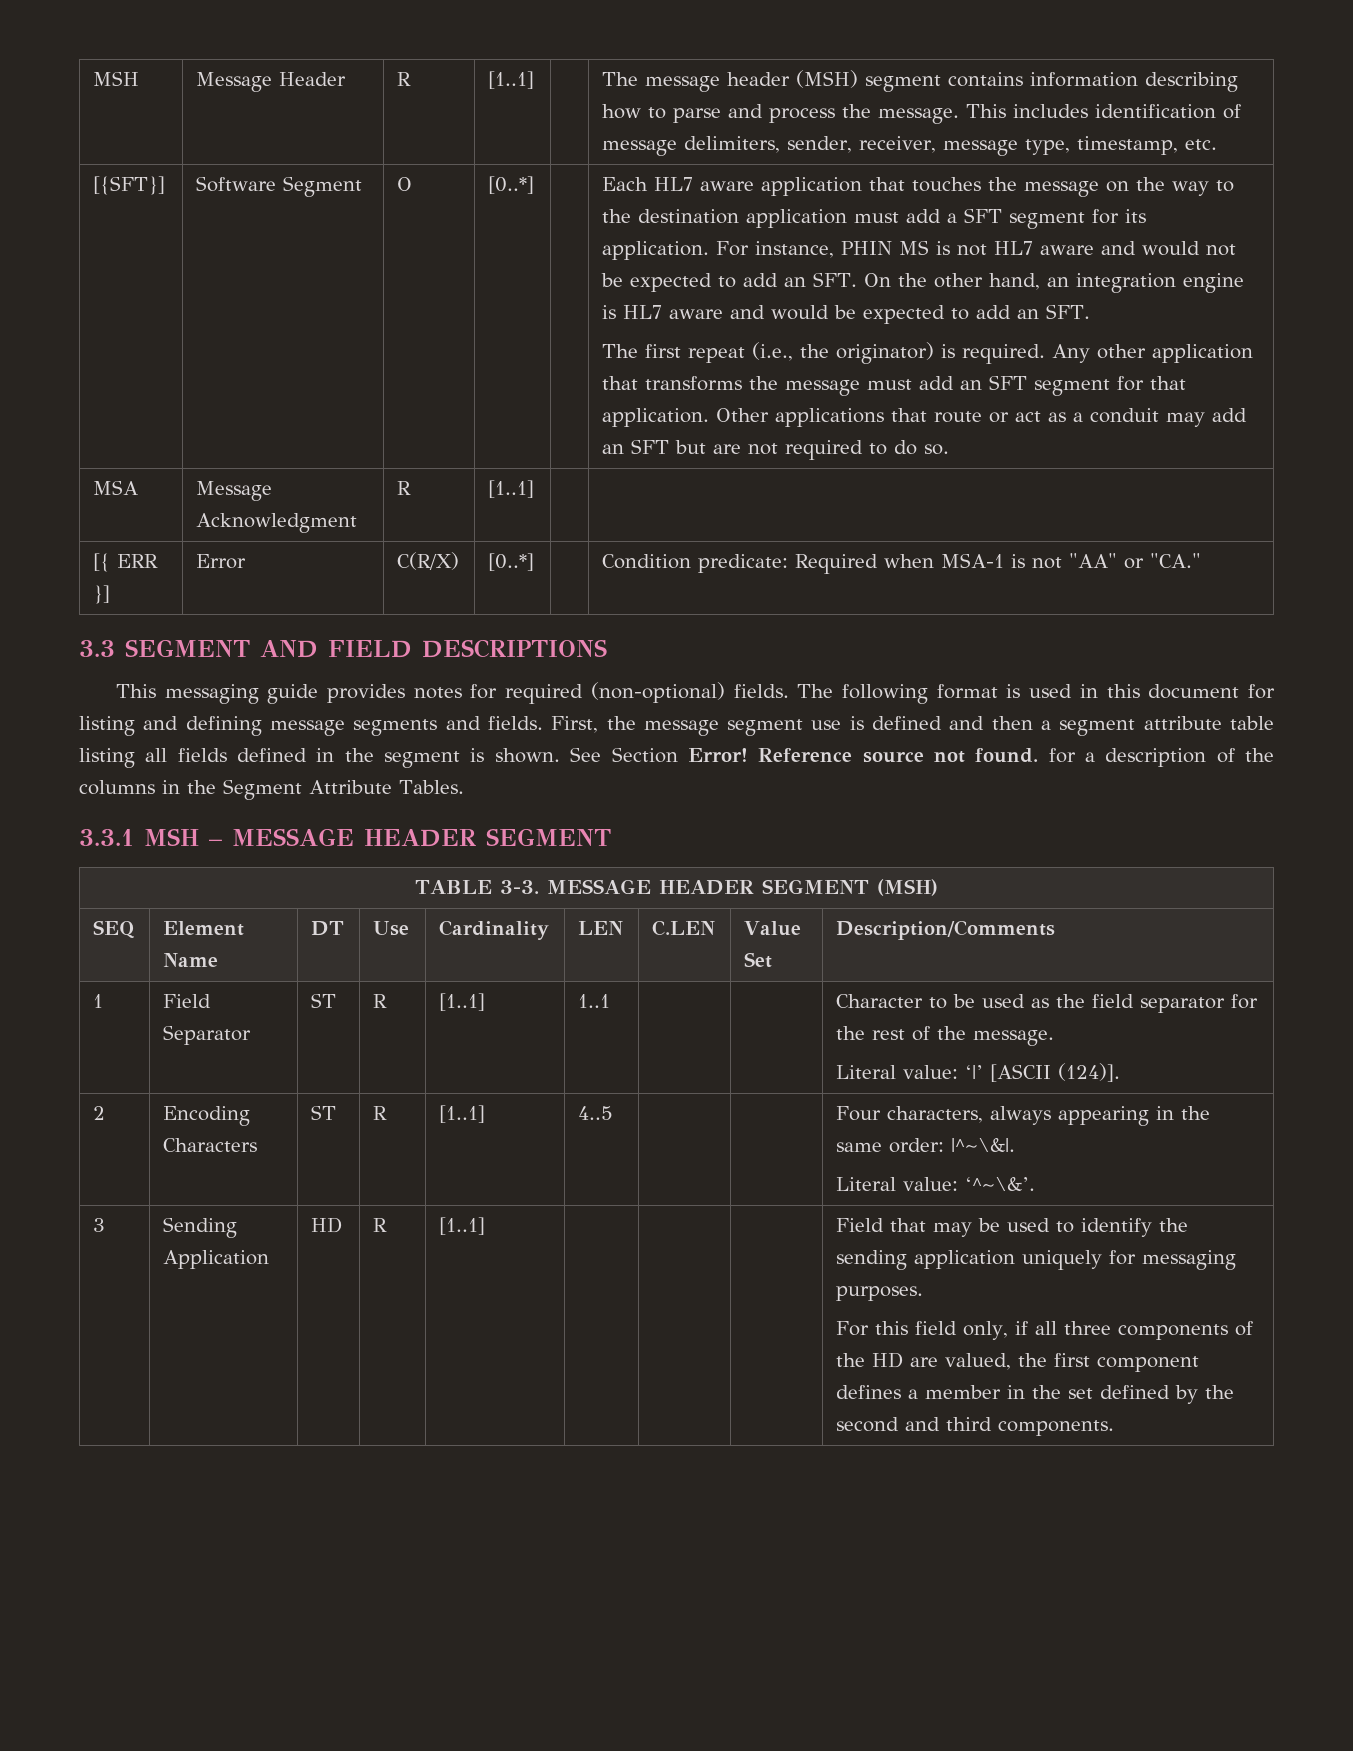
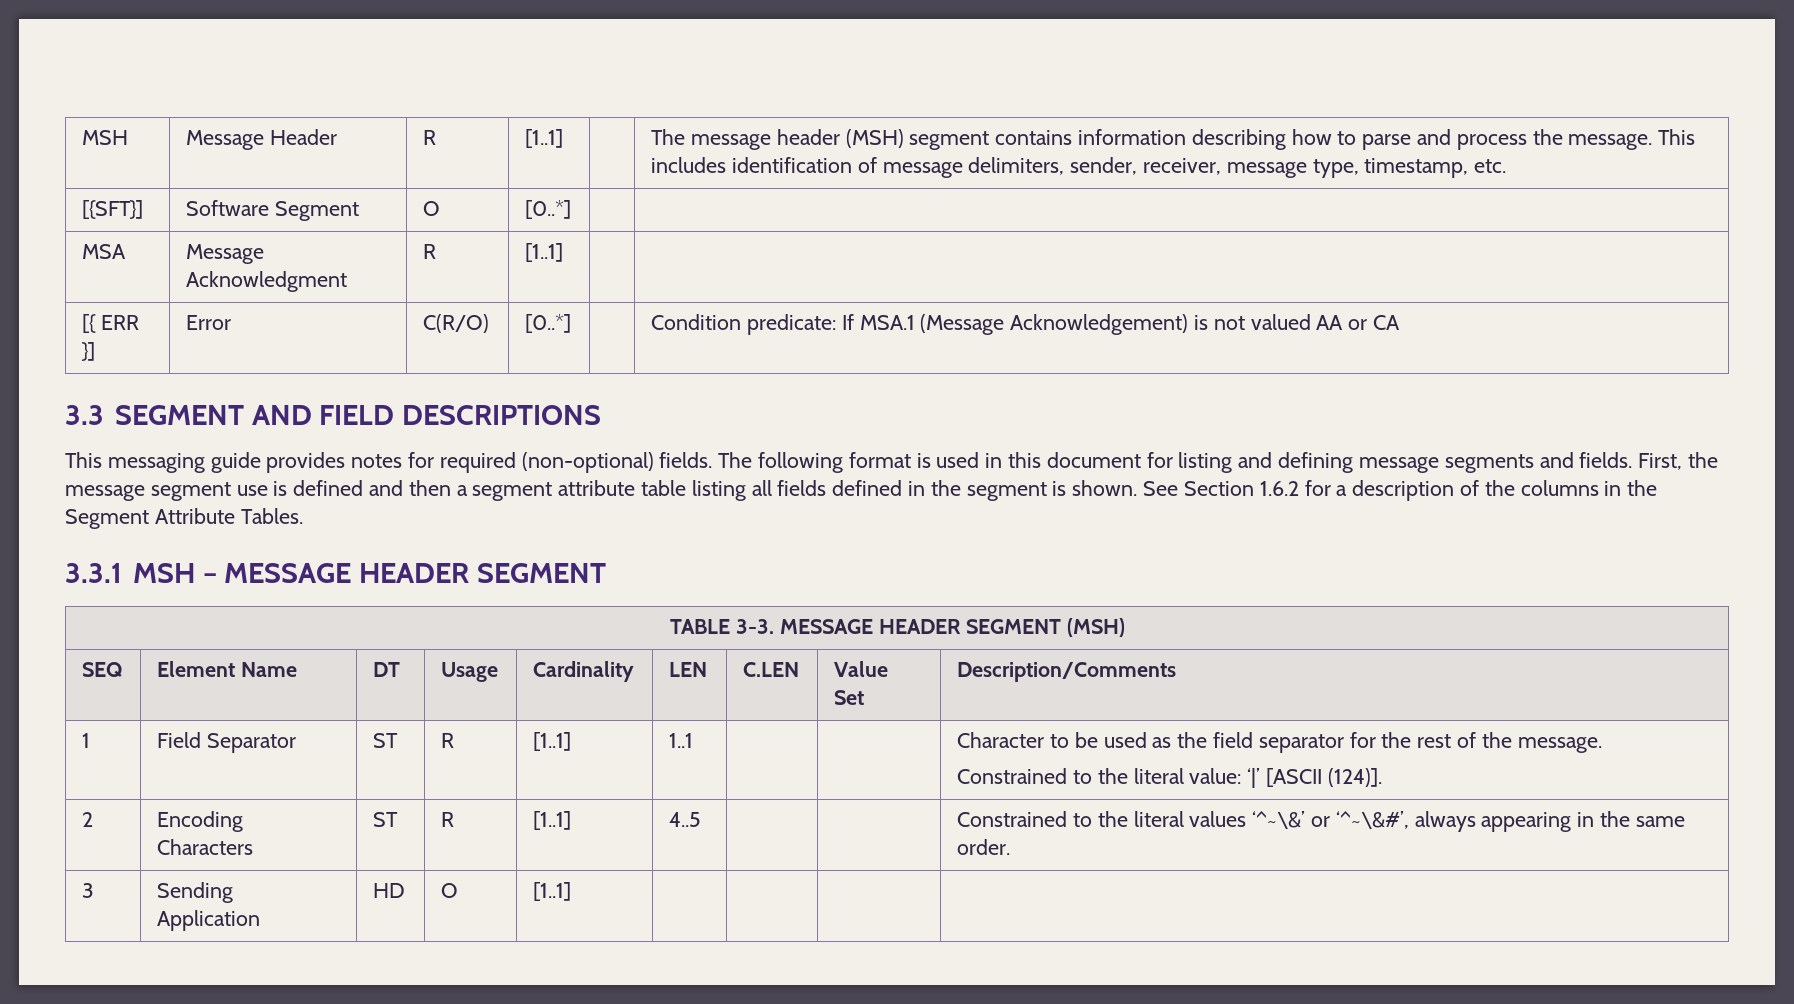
- Each HL7 aware application that touches the message on the way to the destination application must add a SFT segment for its application. For instance, PHIN MS is not HL7 aware and would not be expected to add an SFT. On the other hand, an integration engine is HL7 aware and would be expected to add an SFT.
- The first repeat (i.e., the originator) is required. Any other application that transforms the message must add an SFT segment for that application. Other applications that route or act as a conduit may add an SFT but are not required to do so.
- [{ ERR }] | Error | C(R/X) | [0..*] | | Condition predicate: Required when MSA-1 is not "AA" or "CA."
+ [{ ERR }] | Error | C(R/O) | [0..*] | | Condition predicate: If MSA.1 (Message Acknowledgement) is not valued AA or CA
- See Section Error! Reference source not found. for a description of the columns in the Segment Attribute Tables.
+ See Section 1.6.2 for a description of the columns in the Segment Attribute Tables.
- SEQ | Element Name | DT | Use | Cardinality | LEN | C.LEN | Value Set | Description/Comments
+ SEQ | Element Name | DT | Usage | Cardinality | LEN | C.LEN | Value Set | Description/Comments
  1 | Field Separator | ST | R | [1..1] | 1..1 | | | Character to be used as the field separator for the rest of the message.
- Literal value: ‘|’ [ASCII (124)].
+ Constrained to the literal value: ‘|’ [ASCII (124)].
- 2 | Encoding Characters | ST | R | [1..1] | 4..5 | | | Four characters, always appearing in the same order: |^~\&|.
- Literal value: ‘^~\&’.
+ 2 | Encoding Characters | ST | R | [1..1] | 4..5 | | | Constrained to the literal values ‘^~\&’ or ‘^~\&#’, always appearing in the same order.
- HD | R
+ HD | O
- Field that may be used to identify the sending application uniquely for messaging purposes.
- For this field only, if all three components of the HD are valued, the first component defines a member in the set defined by the second and third components.

